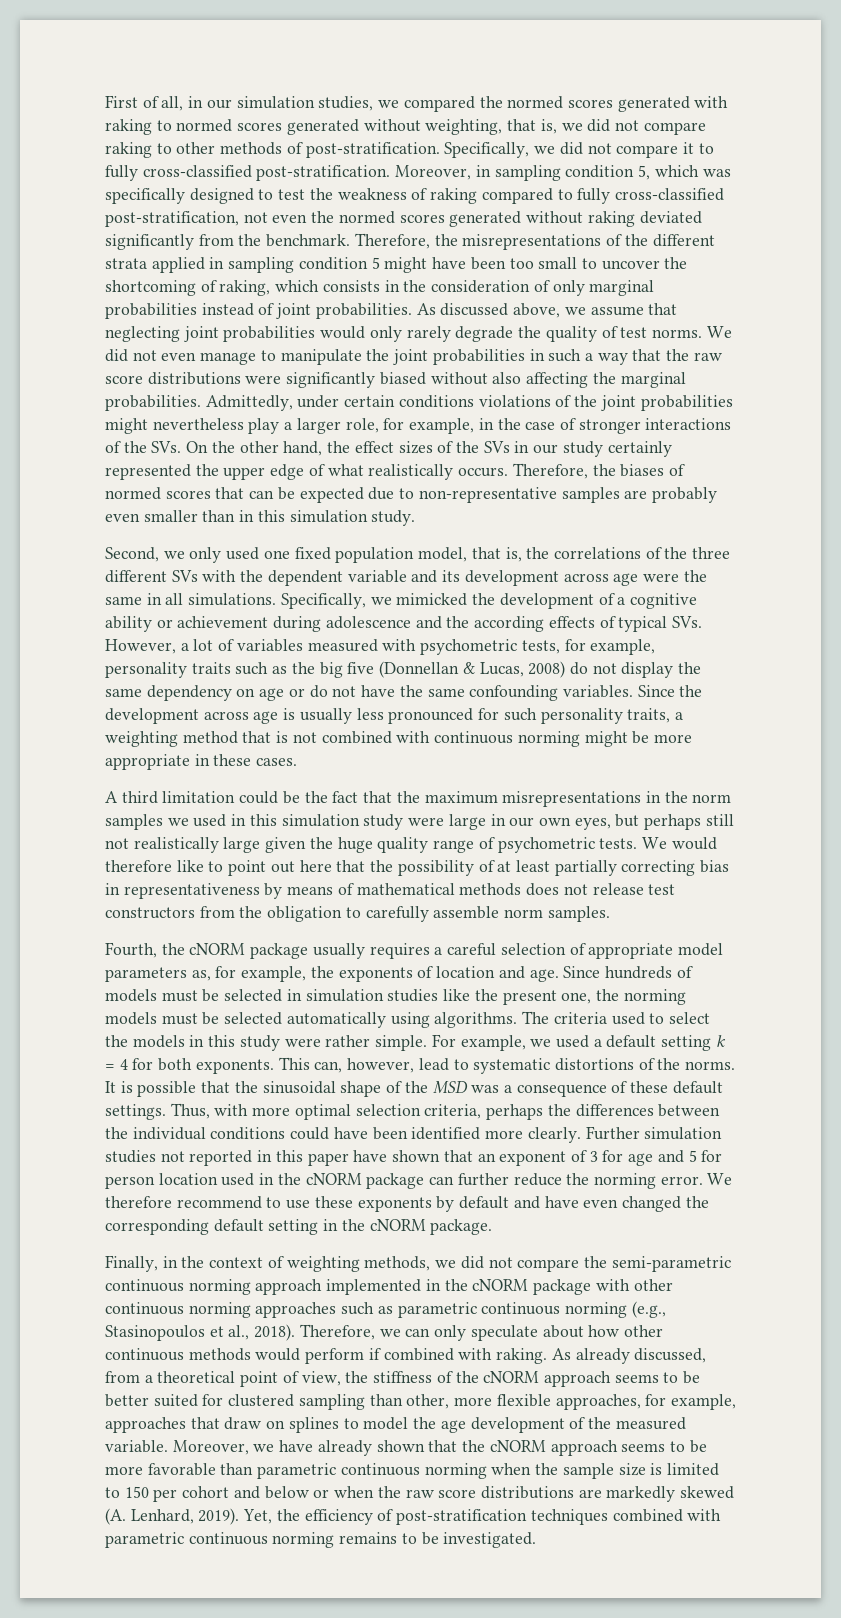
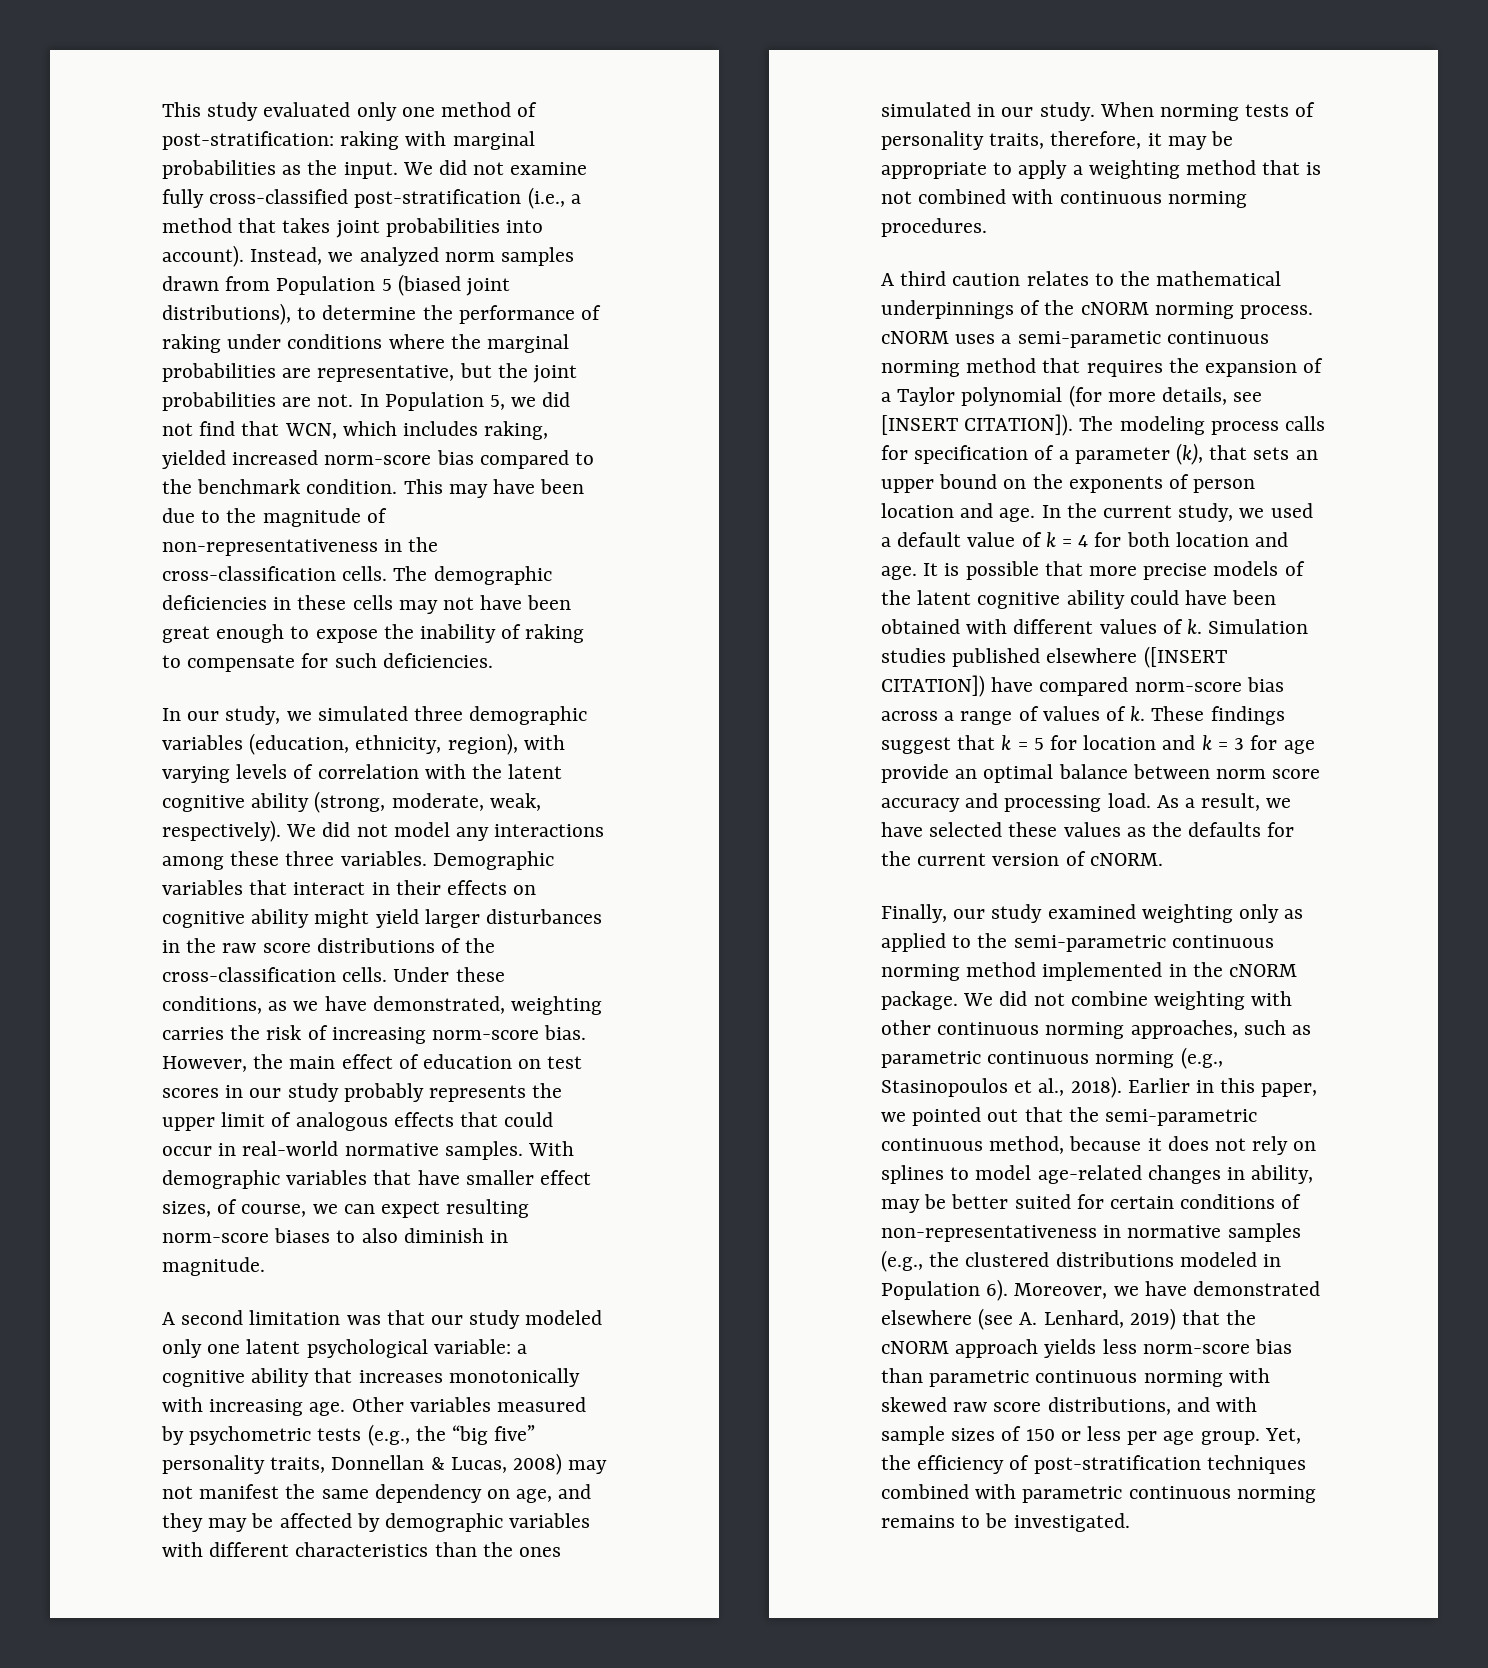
- First of all, in our simulation studies, we compared the normed scores generated with raking to normed scores generated without weighting, that is, we did not compare raking to other methods of post-stratification. Specifically, we did not compare it to fully cross-classified post-stratification. Moreover, in sampling condition 5, which was specifically designed to test the weakness of raking compared to fully cross-classified post-stratification, not even the normed scores generated without raking deviated significantly from the benchmark. Therefore, the misrepresentations of the different strata applied in sampling condition 5 might have been too small to uncover the shortcoming of raking, which consists in the consideration of only marginal probabilities instead of joint probabilities. As discussed above, we assume that neglecting joint probabilities would only rarely degrade the quality of test norms. We did not even manage to manipulate the joint probabilities in such a way that the raw score distributions were significantly biased without also affecting the marginal probabilities. Admittedly, under certain conditions violations of the joint probabilities might nevertheless play a larger role, for example, in the case of stronger interactions of the SVs. On the other hand, the effect sizes of the SVs in our study certainly represented the upper edge of what realistically occurs. Therefore, the biases of normed scores that can be expected due to non-representative samples are probably even smaller than in this simulation study.
- Second, we only used one fixed population model, that is, the correlations of the three different SVs with the dependent variable and its development across age were the same in all simulations. Specifically, we mimicked the development of a cognitive ability or achievement during adolescence and the according effects of typical SVs. However, a lot of variables measured with psychometric tests, for example, personality traits such as the big five (Donnellan & Lucas, 2008) do not display the same dependency on age or do not have the same confounding variables. Since the development across age is usually less pronounced for such personality traits, a weighting method that is not combined with continuous norming might be more appropriate in these cases.
- A third limitation could be the fact that the maximum misrepresentations in the norm samples we used in this simulation study were large in our own eyes, but perhaps still not realistically large given the huge quality range of psychometric tests. We would therefore like to point out here that the possibility of at least partially correcting bias in representativeness by means of mathematical methods does not release test constructors from the obligation to carefully assemble norm samples.
- Fourth, the cNORM package usually requires a careful selection of appropriate model parameters as, for example, the exponents of location and age. Since hundreds of models must be selected in simulation studies like the present one, the norming models must be selected automatically using algorithms. The criteria used to select the models in this study were rather simple. For example, we used a default setting k = 4 for both exponents. This can, however, lead to systematic distortions of the norms. It is possible that the sinusoidal shape of the MSD was a consequence of these default settings. Thus, with more optimal selection criteria, perhaps the differences between the individual conditions could have been identified more clearly. Further simulation studies not reported in this paper have shown that an exponent of 3 for age and 5 for person location used in the cNORM package can further reduce the norming error. We therefore recommend to use these exponents by default and have even changed the corresponding default setting in the cNORM package.
- Finally, in the context of weighting methods, we did not compare the semi-parametric continuous norming approach implemented in the cNORM package with other continuous norming approaches such as parametric continuous norming (e.g., Stasinopoulos et al., 2018).
+ This study evaluated only one method of post-stratification: raking with marginal probabilities as the input. We did not examine fully cross-classified post-stratification (i.e., a method that takes joint probabilities into account). Instead, we analyzed norm samples drawn from Population 5 (biased joint distributions), to determine the performance of raking under conditions where the marginal probabilities are representative, but the joint probabilities are not. In Population 5, we did not find that WCN, which includes raking, yielded increased norm-score bias compared to the benchmark condition. This may have been due to the magnitude of non-representativeness in the cross-classification cells. The demographic deficiencies in these cells may not have been great enough to expose the inability of raking to compensate for such deficiencies.
+ In our study, we simulated three demographic variables (education, ethnicity, region), with varying levels of correlation with the latent cognitive ability (strong, moderate, weak, respectively). We did not model any interactions among these three variables. Demographic variables that interact in their effects on cognitive ability might yield larger disturbances in the raw score distributions of the cross-classification cells. Under these conditions, as we have demonstrated, weighting carries the risk of increasing norm-score bias. However, the main effect of education on test scores in our study probably represents the upper limit of analogous effects that could occur in real-world normative samples. With demographic variables that have smaller effect sizes, of course, we can expect resulting norm-score biases to also diminish in magnitude.
+ A second limitation was that our study modeled only one latent psychological variable: a cognitive ability that increases monotonically with increasing age. Other variables measured by psychometric tests (e.g., the “big five” personality traits, Donnellan & Lucas, 2008) may not manifest the same dependency on age, and they may be affected by demographic variables with different characteristics than the ones simulated in our study. When norming tests of personality traits, therefore, it may be appropriate to apply a weighting method that is not combined with continuous norming procedures.
+ A third caution relates to the mathematical underpinnings of the cNORM norming process. cNORM uses a semi-parametic continuous norming method that requires the expansion of a Taylor polynomial (for more details, see [INSERT CITATION]). The modeling process calls for specification of a parameter (k), that sets an upper bound on the exponents of person location and age. In the current study, we used a default value of k = 4 for both location and age. It is possible that more precise models of the latent cognitive ability could have been obtained with different values of k. Simulation studies published elsewhere ([INSERT CITATION]) have compared norm-score bias across a range of values of k. These findings suggest that k = 5 for location and k = 3 for age provide an optimal balance between norm score accuracy and processing load. As a result, we have selected these values as the defaults for the current version of cNORM.
+ Finally, our study examined weighting only as applied to the semi-parametric continuous norming method implemented in the cNORM package. We did not combine weighting with other continuous norming approaches, such as parametric continuous norming (e.g., Stasinopoulos et al., 2018).
- Therefore, we can only speculate about how other continuous methods would perform if combined with raking. As already discussed, from a theoretical point of view, the stiffness of the cNORM approach seems to be better suited for clustered sampling than other, more flexible approaches, for example, approaches that draw on splines to model the age development of the measured variable. Moreover, we have already shown that the cNORM approach seems to be more favorable than parametric continuous norming when the sample size is limited to 150 per cohort and below or when the raw score distributions are markedly skewed (A. Lenhard, 2019).
+ Earlier in this paper, we pointed out that the semi-parametric continuous method, because it does not rely on splines to model age-related changes in ability, may be better suited for certain conditions of non-representativeness in normative samples (e.g., the clustered distributions modeled in Population 6). Moreover, we have demonstrated elsewhere (see A. Lenhard, 2019) that the cNORM approach yields less norm-score bias than parametric continuous norming with skewed raw score distributions, and with sample sizes of 150 or less per age group.

